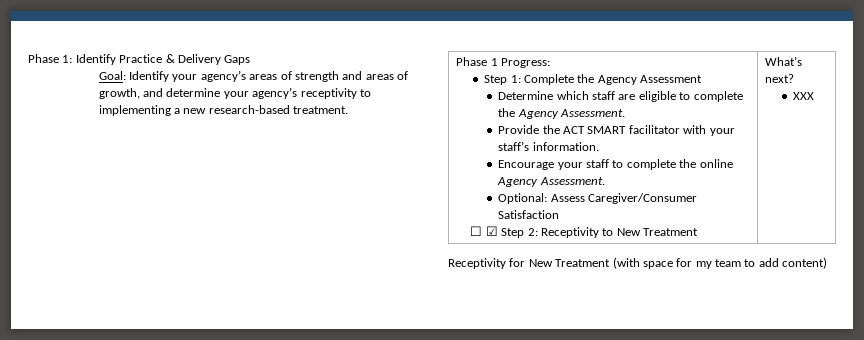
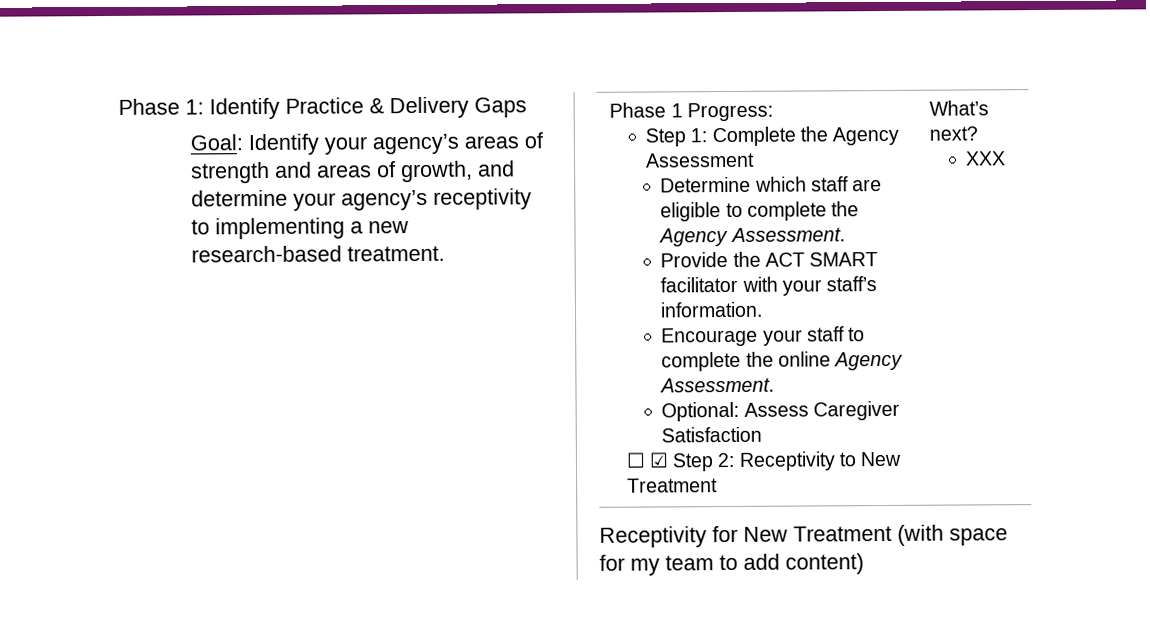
- Optional: Assess Caregiver/Consumer Satisfaction
+ Optional: Assess Caregiver Satisfaction

